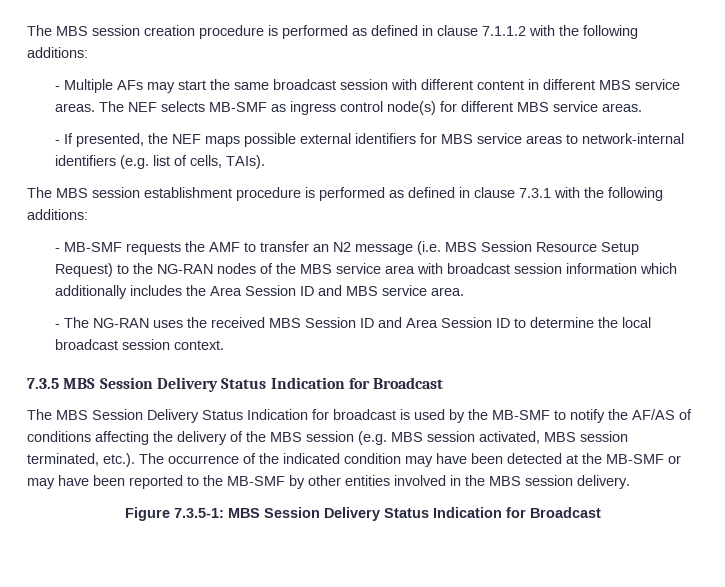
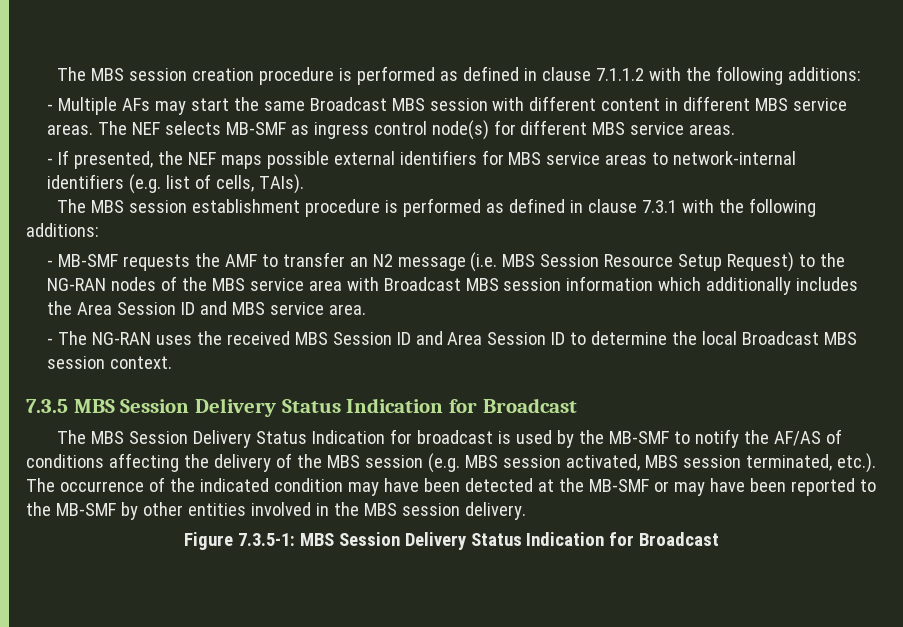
- - Multiple AFs may start the same broadcast session with different content in different MBS service areas.
+ - Multiple AFs may start the same Broadcast MBS session with different content in different MBS service areas.
- - MB-SMF requests the AMF to transfer an N2 message (i.e. MBS Session Resource Setup Request) to the NG-RAN nodes of the MBS service area with broadcast session information which additionally includes the Area Session ID and MBS service area.
+ - MB-SMF requests the AMF to transfer an N2 message (i.e. MBS Session Resource Setup Request) to the NG-RAN nodes of the MBS service area with Broadcast MBS session information which additionally includes the Area Session ID and MBS service area.
- - The NG-RAN uses the received MBS Session ID and Area Session ID to determine the local broadcast session context.
+ - The NG-RAN uses the received MBS Session ID and Area Session ID to determine the local Broadcast MBS session context.

